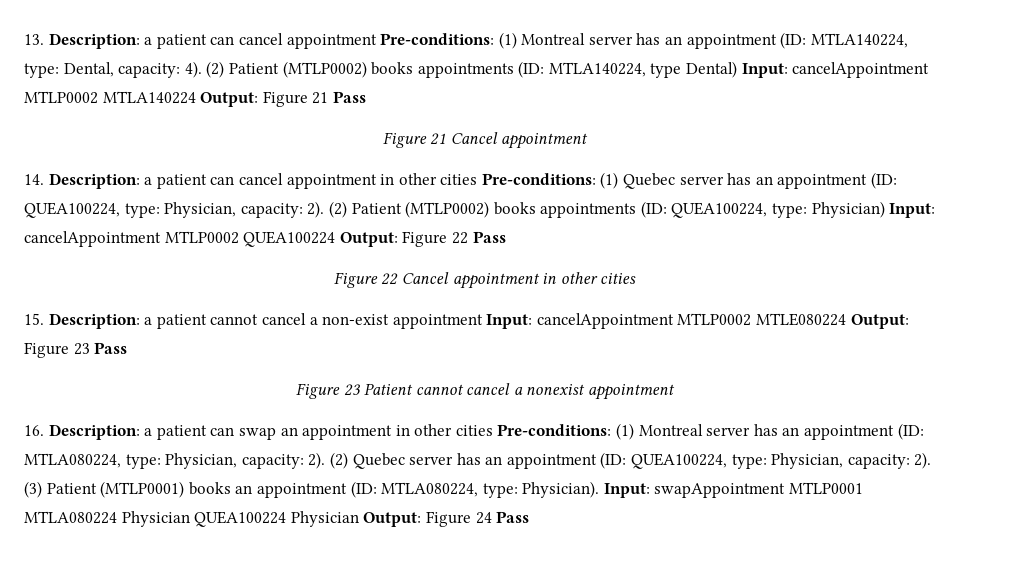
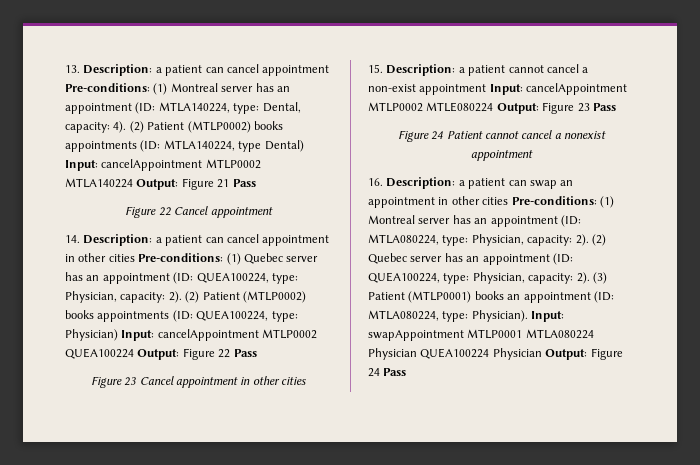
- Figure 21 Cancel appointment
+ Figure 22 Cancel appointment
- Figure 22 Cancel appointment in other cities
+ Figure 23 Cancel appointment in other cities
- Figure 23 Patient cannot cancel a nonexist appointment
+ Figure 24 Patient cannot cancel a nonexist appointment

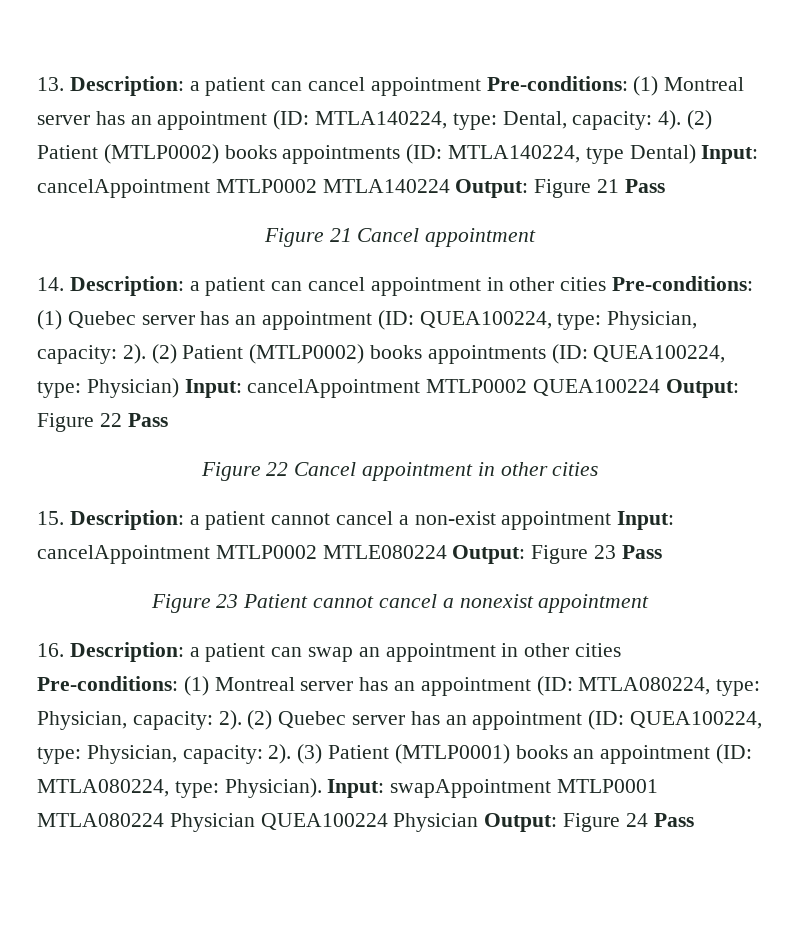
- Figure 22 Cancel appointment
+ Figure 21 Cancel appointment
- Figure 23 Cancel appointment in other cities
+ Figure 22 Cancel appointment in other cities
- Figure 24 Patient cannot cancel a nonexist appointment
+ Figure 23 Patient cannot cancel a nonexist appointment

